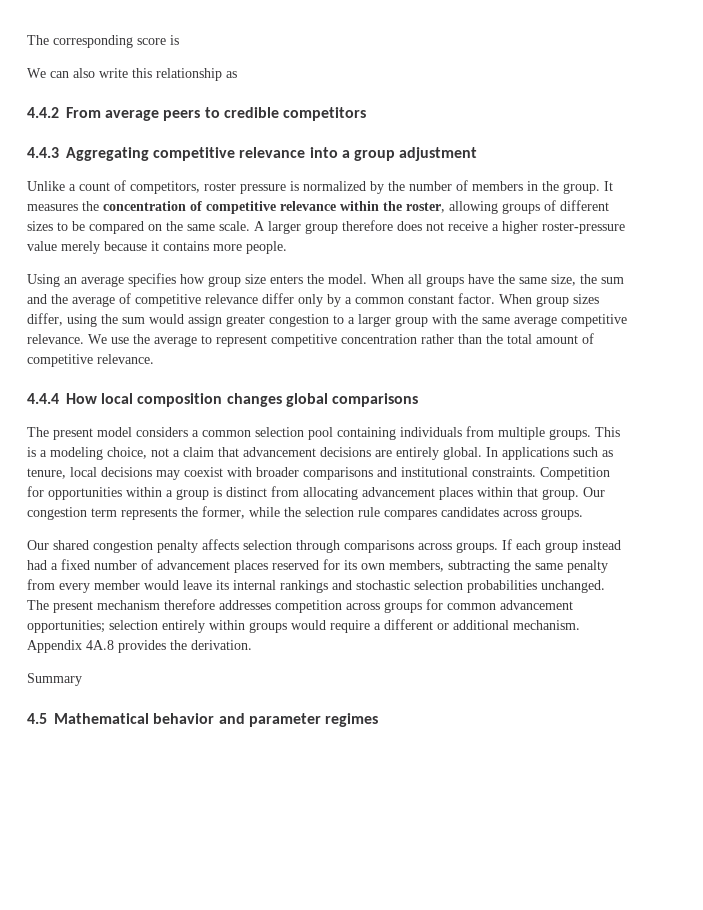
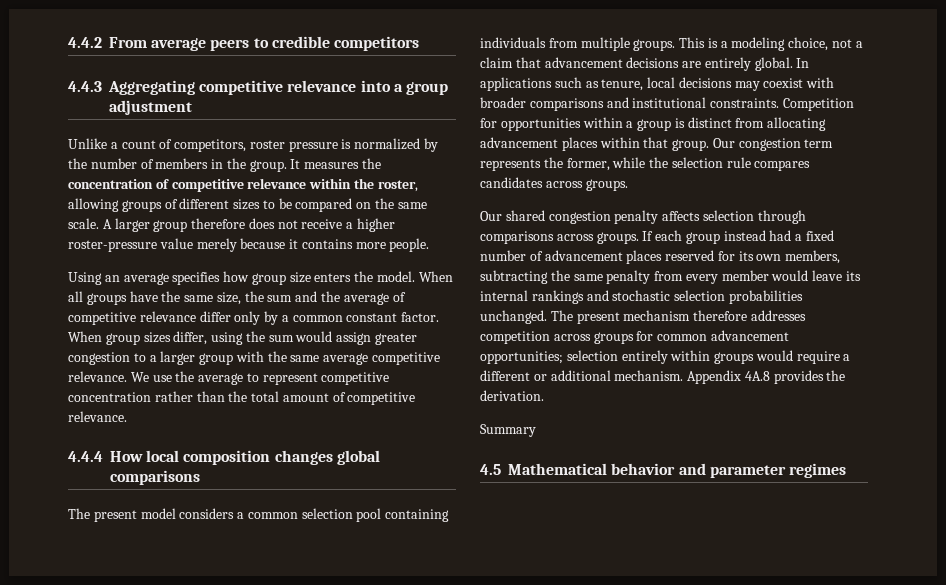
- The corresponding score is
- We can also write this relationship as

